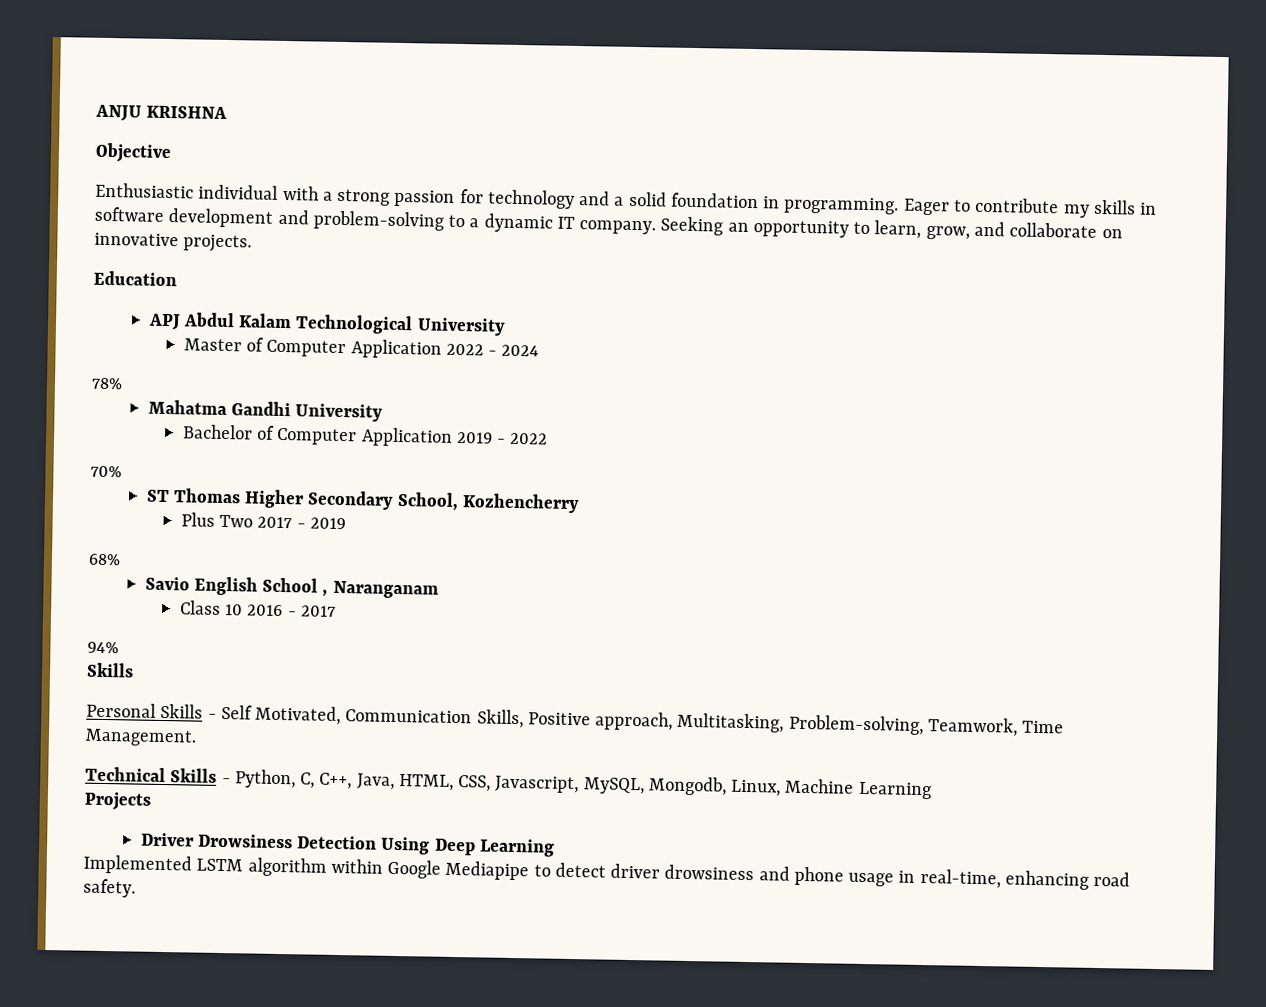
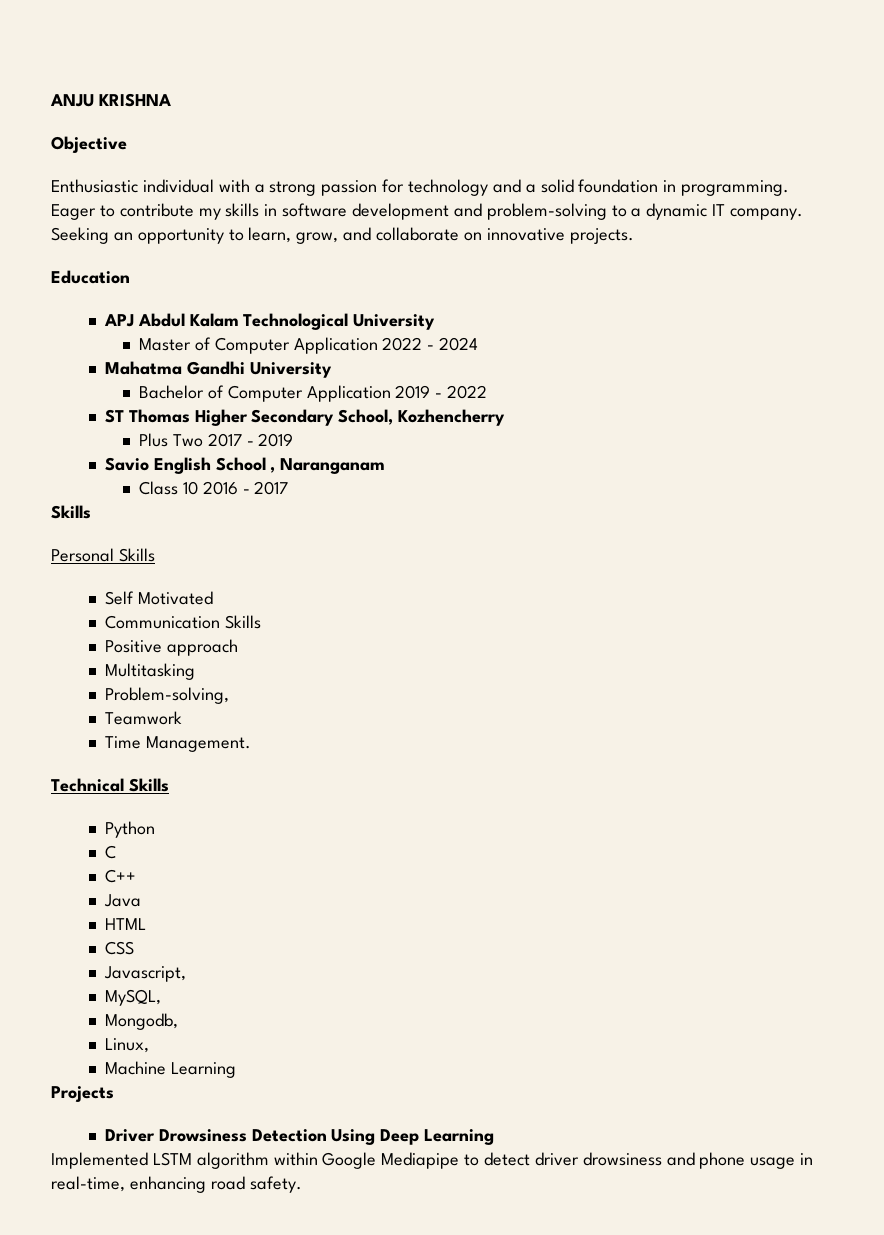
- 78%
- 70%
- 68%
- 94%
- Personal Skills - Self Motivated, Communication Skills, Positive approach, Multitasking, Problem-solving, Teamwork, Time Management.
+ Personal Skills
+ Self Motivated
+ Communication Skills
+ Positive approach
+ Multitasking
+ Problem-solving,
+ Teamwork
+ Time Management.
- Technical Skills - Python, C, C++, Java, HTML, CSS, Javascript, MySQL, Mongodb, Linux, Machine Learning
+ Technical Skills
+ Python
+ C
+ C++
+ Java
+ HTML
+ CSS
+ Javascript,
+ MySQL,
+ Mongodb,
+ Linux,
+ Machine Learning

